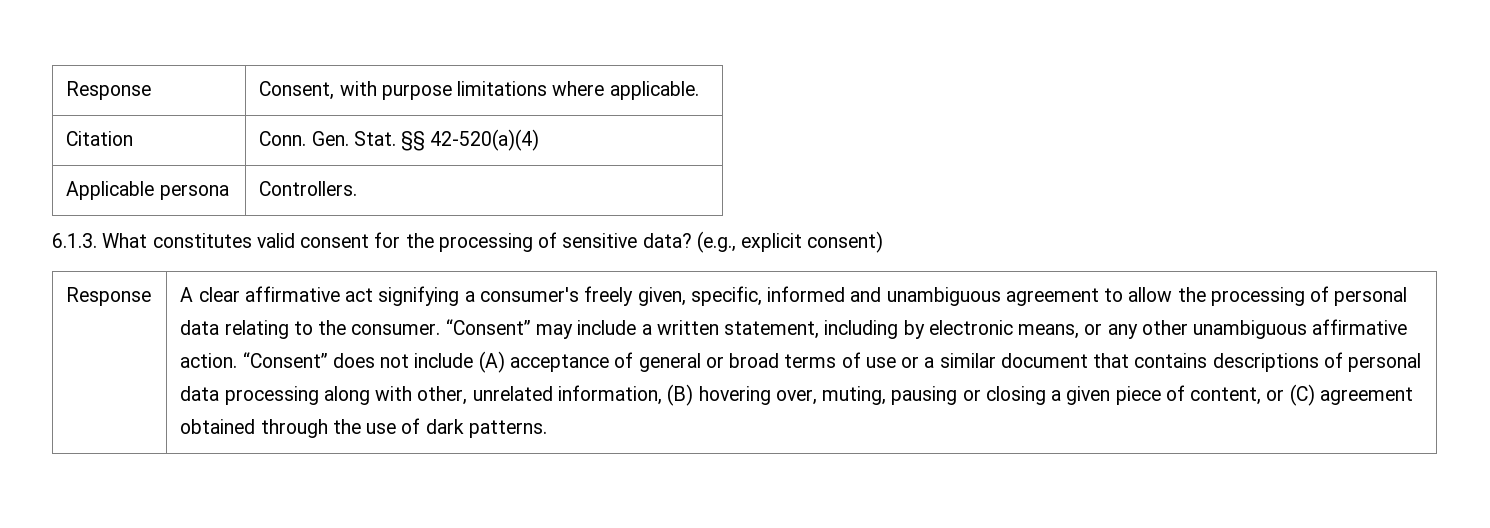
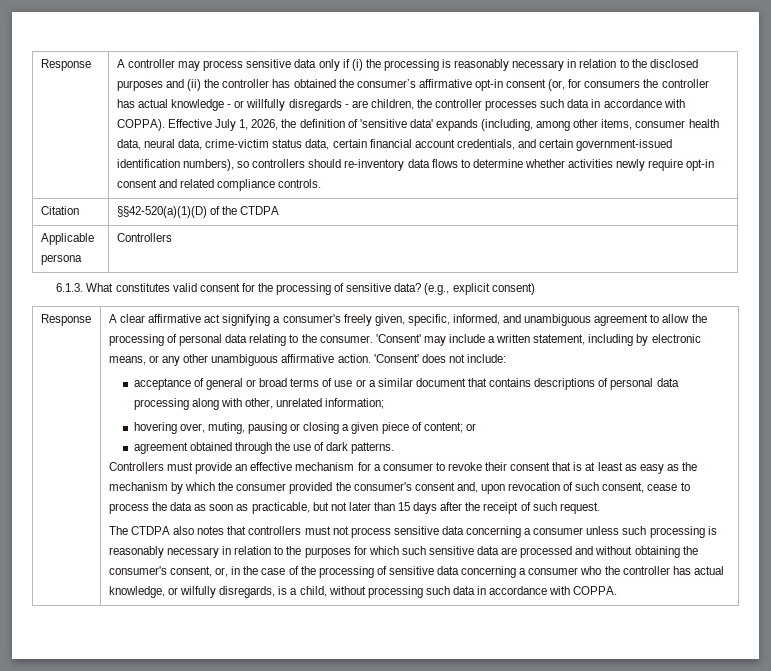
- Response | Consent, with purpose limitations where applicable.
- Citation | Conn. Gen. Stat. §§ 42‑520(a)(4)
+ Response | A controller may process sensitive data only if (i) the processing is reasonably necessary in relation to the disclosed purposes and (ii) the controller has obtained the consumer’s affirmative opt-in consent (or, for consumers the controller has actual knowledge - or willfully disregards - are children, the controller processes such data in accordance with COPPA). Effective July 1, 2026, the definition of 'sensitive data' expands (including, among other items, consumer health data, neural data, crime-victim status data, certain financial account credentials, and certain government-issued identification numbers), so controllers should re-inventory data flows to determine whether activities newly require opt-in consent and related compliance controls.
+ Citation | §§42‑520(a)(1)(D) of the CTDPA
- Applicable persona | Controllers.
+ Applicable persona | Controllers
- A clear affirmative act signifying a consumer's freely given, specific, informed and unambiguous agreement to allow the processing of personal data relating to the consumer.
+ A clear affirmative act signifying a consumer's freely given, specific, informed, and unambiguous agreement to allow the processing of personal data relating to the consumer.
- “Consent” may include a written statement, including by electronic means, or any other unambiguous affirmative action.
+ 'Consent' may include a written statement, including by electronic means, or any other unambiguous affirmative action.
- “Consent” does not include (A) acceptance of general or broad terms of use or a similar document that contains descriptions of personal data processing along with other, unrelated information, (B) hovering over, muting, pausing or closing a given piece of content, or (C) agreement obtained through the use of dark patterns.
+ 'Consent' does not include:
+ acceptance of general or broad terms of use or a similar document that contains descriptions of personal data processing along with other, unrelated information;
+ hovering over, muting, pausing or closing a given piece of content; or
+ agreement obtained through the use of dark patterns.
+ Controllers must provide an effective mechanism for a consumer to revoke their consent that is at least as easy as the mechanism by which the consumer provided the consumer's consent and, upon revocation of such consent, cease to process the data as soon as practicable, but not later than 15 days after the receipt of such request.
+ The CTDPA also notes that controllers must not process sensitive data concerning a consumer unless such processing is reasonably necessary in relation to the purposes for which such sensitive data are processed and without obtaining the consumer's consent, or, in the case of the processing of sensitive data concerning a consumer who the controller has actual knowledge, or wilfully disregards, is a child, without processing such data in accordance with COPPA.

